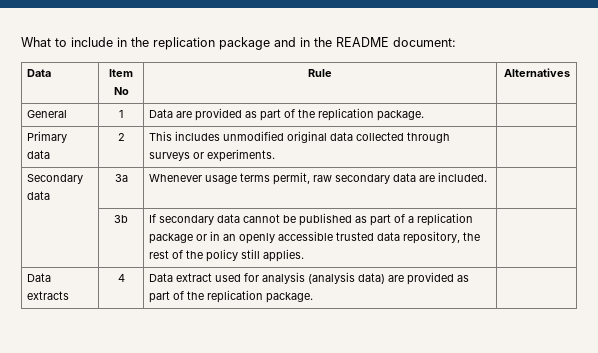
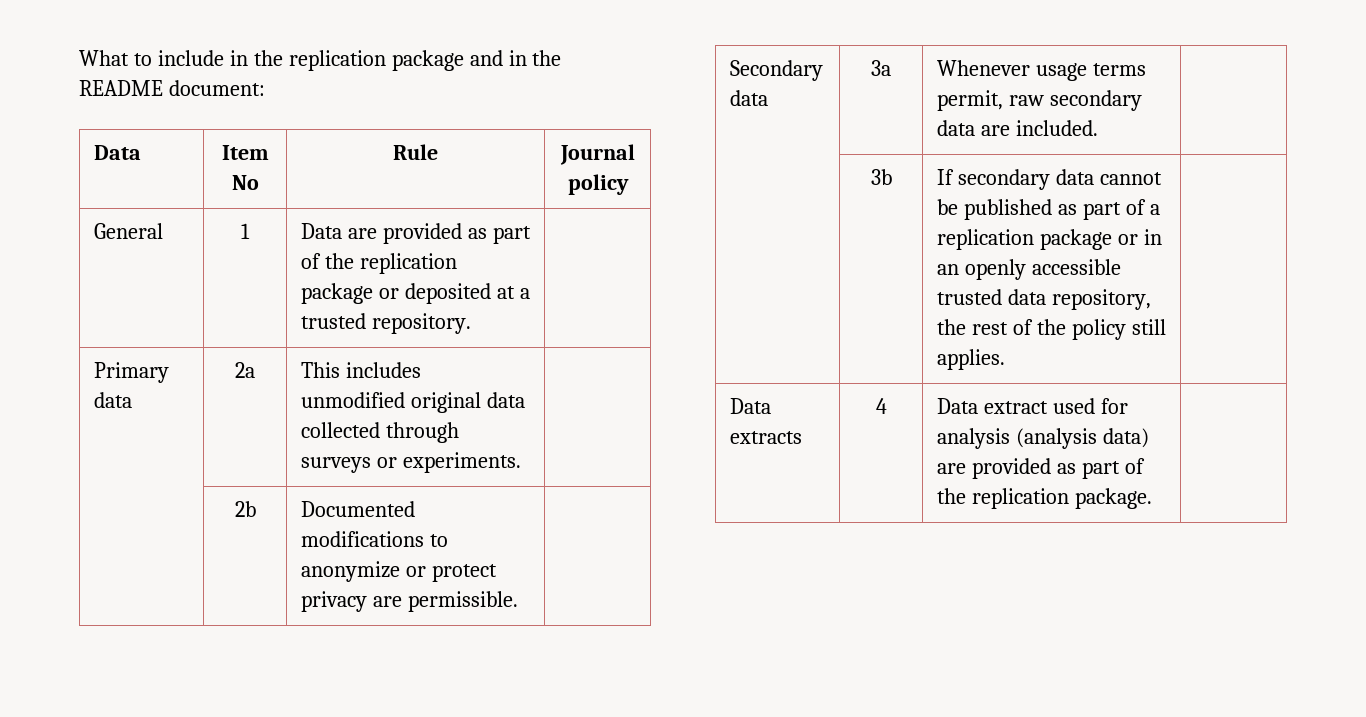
- Data | Item No | Rule | Alternatives
+ Data | Item No | Rule | Journal policy
- General | 1 | Data are provided as part of the replication package. |
+ General | 1 | Data are provided as part of the replication package or deposited at a trusted repository. |
- Primary data | 2 | This includes unmodified original data collected through surveys or experiments. |
+ Primary data | 2a | This includes unmodified original data collected through surveys or experiments. |
+ | 2b | Documented modifications to anonymize or protect privacy are permissible. |

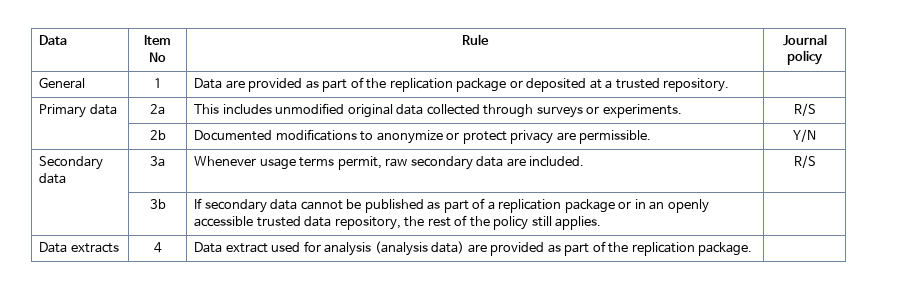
- What to include in the replication package and in the README document:
- Primary data | 2a | This includes unmodified original data collected through surveys or experiments. |
+ Primary data | 2a | This includes unmodified original data collected through surveys or experiments. | R/S
- | 2b | Documented modifications to anonymize or protect privacy are permissible. |
+ | 2b | Documented modifications to anonymize or protect privacy are permissible. | Y/N
- Secondary data | 3a | Whenever usage terms permit, raw secondary data are included. |
+ Secondary data | 3a | Whenever usage terms permit, raw secondary data are included. | R/S

